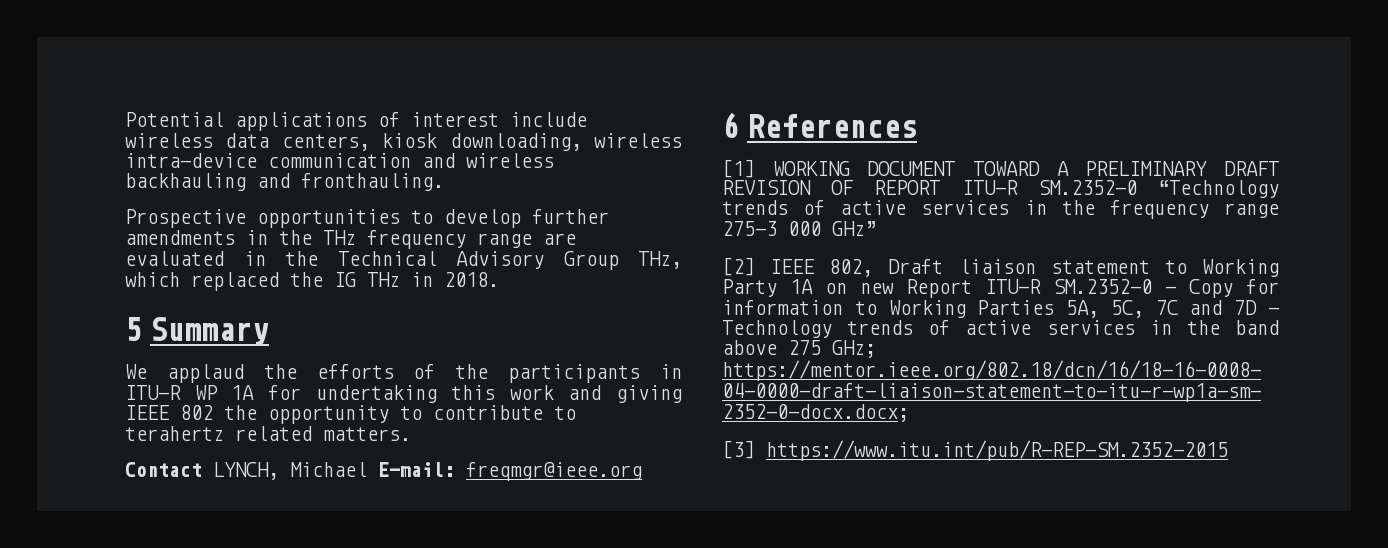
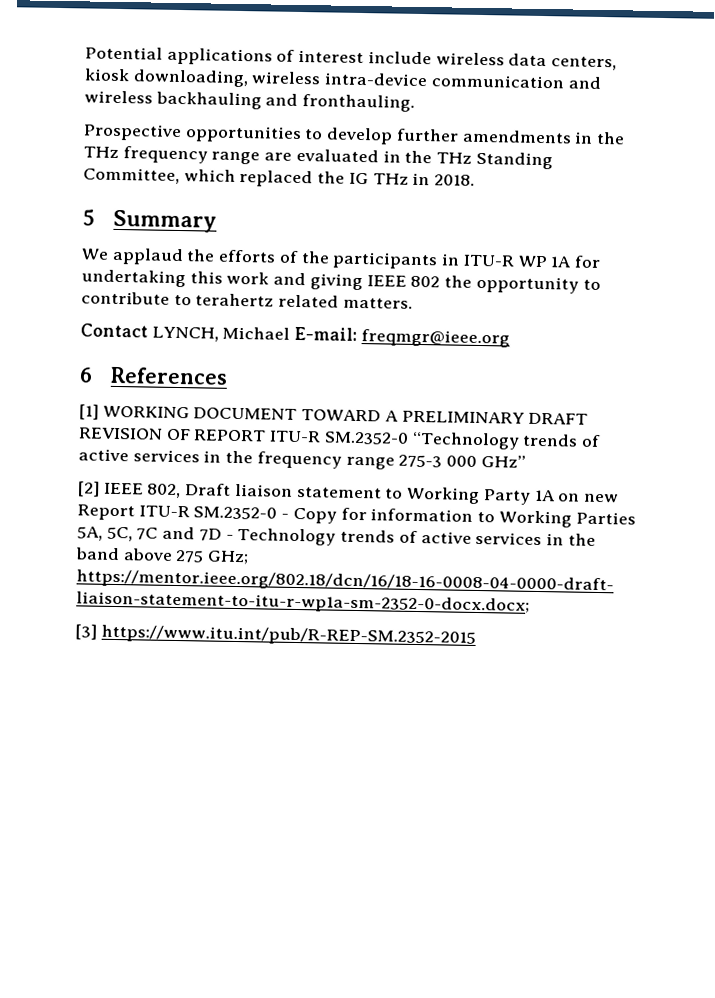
- Prospective opportunities to develop further amendments in the THz frequency range are evaluated in the Technical Advisory Group THz, which replaced the IG THz in 2018.
+ Prospective opportunities to develop further amendments in the THz frequency range are evaluated in the THz Standing Committee, which replaced the IG THz in 2018.

